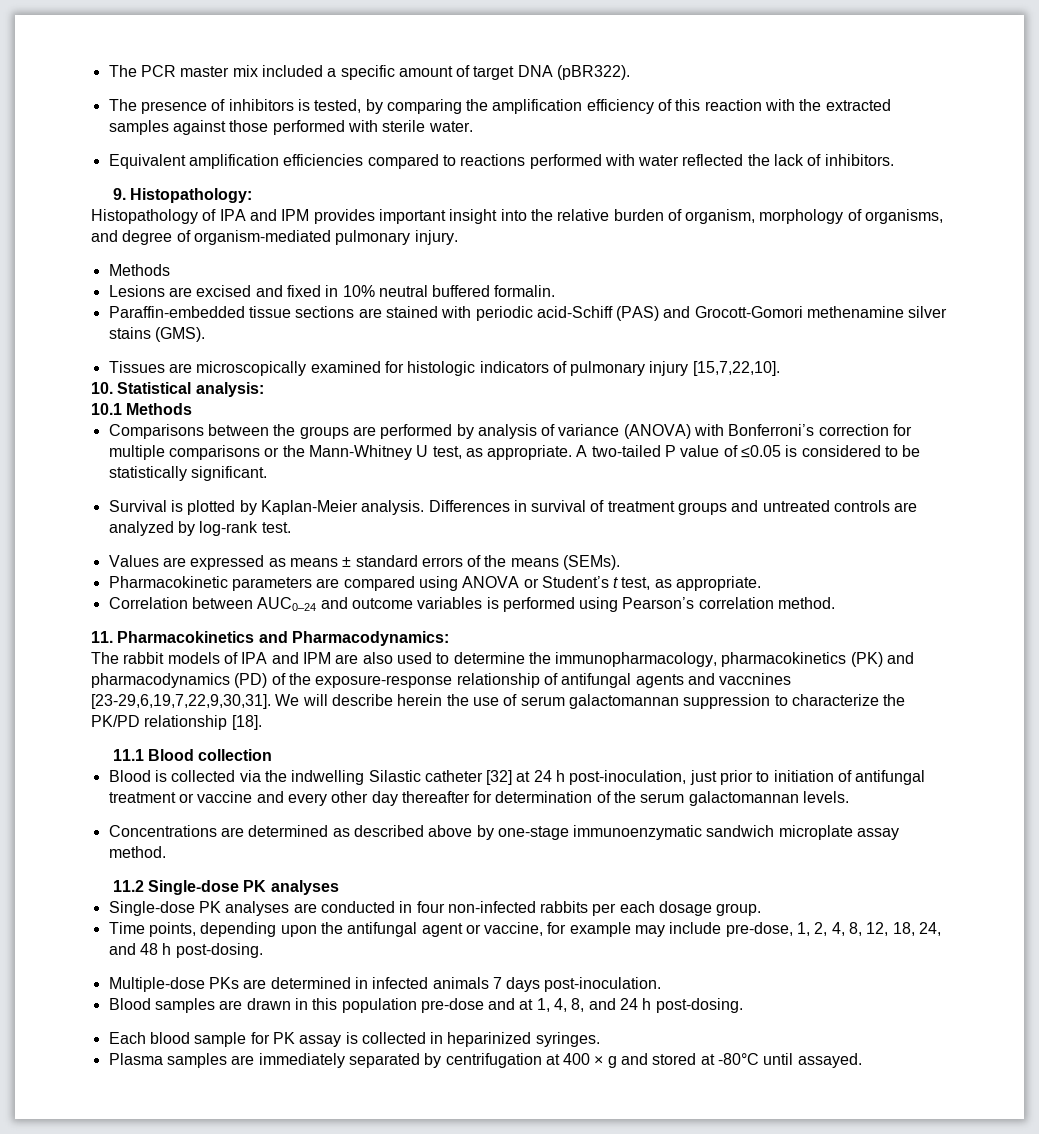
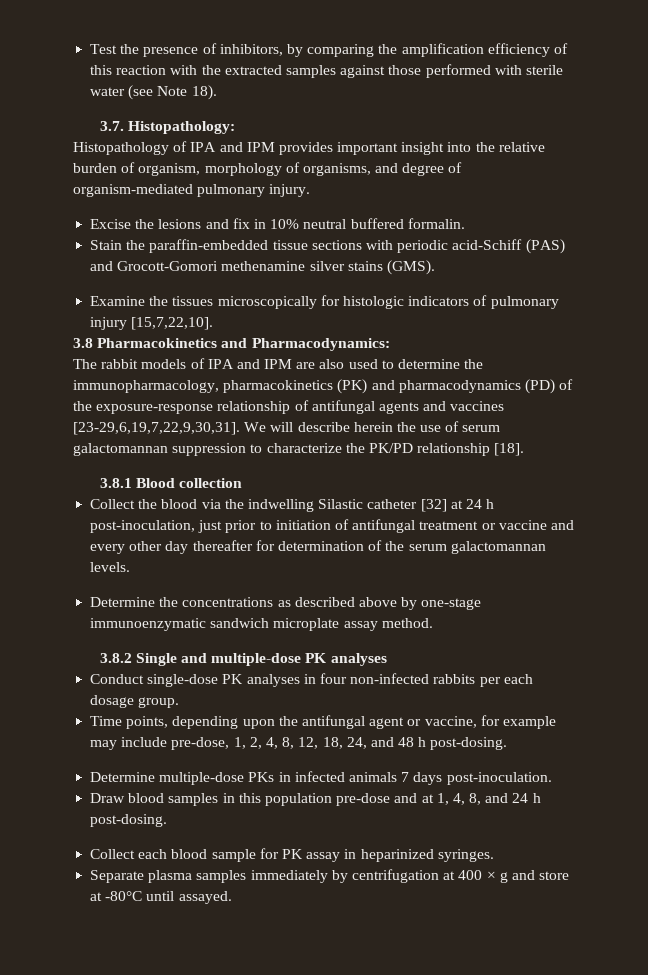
- The PCR master mix included a specific amount of target DNA (pBR322).
- The presence of inhibitors is tested, by comparing the amplification efficiency of this reaction with the extracted samples against those performed with sterile water.
- Equivalent amplification efficiencies compared to reactions performed with water reflected the lack of inhibitors.
- 9. Histopathology:
+ Test the presence of inhibitors, by comparing the amplification efficiency of this reaction with the extracted samples against those performed with sterile water (see Note 18).
+ 3.7. Histopathology:
  Histopathology of IPA and IPM provides important insight into the relative burden of organism, morphology of organisms, and degree of organism-mediated pulmonary injury.
- Methods
- Lesions are excised and fixed in 10% neutral buffered formalin.
+ Excise the lesions and fix in 10% neutral buffered formalin.
- Paraffin-embedded tissue sections are stained with periodic acid-Schiff (PAS) and Grocott-Gomori methenamine silver stains (GMS).
+ Stain the paraffin-embedded tissue sections with periodic acid-Schiff (PAS) and Grocott-Gomori methenamine silver stains (GMS).
- Tissues are microscopically examined for histologic indicators of pulmonary injury [15,7,22,10].
+ Examine the tissues microscopically for histologic indicators of pulmonary injury [15,7,22,10].
- 10. Statistical analysis:
- 10.1 Methods
- Comparisons between the groups are performed by analysis of variance (ANOVA) with Bonferroni’s correction for multiple comparisons or the Mann-Whitney U test, as appropriate. A two-tailed P value of ≤0.05 is considered to be statistically significant.
- Survival is plotted by Kaplan-Meier analysis. Differences in survival of treatment groups and untreated controls are analyzed by log-rank test.
- Values are expressed as means ± standard errors of the means (SEMs).
- Pharmacokinetic parameters are compared using ANOVA or Student’s t test, as appropriate.
- Correlation between AUC0–24 and outcome variables is performed using Pearson’s correlation method.
- 11. Pharmacokinetics and Pharmacodynamics:
+ 3.8 Pharmacokinetics and Pharmacodynamics:
- The rabbit models of IPA and IPM are also used to determine the immunopharmacology, pharmacokinetics (PK) and pharmacodynamics (PD) of the exposure-response relationship of antifungal agents and vaccnines [23-29,6,19,7,22,9,30,31].
+ The rabbit models of IPA and IPM are also used to determine the immunopharmacology, pharmacokinetics (PK) and pharmacodynamics (PD) of the exposure-response relationship of antifungal agents and vaccines [23-29,6,19,7,22,9,30,31].
- 11.1 Blood collection
+ 3.8.1 Blood collection
- Blood is collected via the indwelling Silastic catheter [32] at 24 h post-inoculation, just prior to initiation of antifungal treatment or vaccine and every other day thereafter for determination of the serum galactomannan levels.
+ Collect the blood via the indwelling Silastic catheter [32] at 24 h post-inoculation, just prior to initiation of antifungal treatment or vaccine and every other day thereafter for determination of the serum galactomannan levels.
- Concentrations are determined as described above by one-stage immunoenzymatic sandwich microplate assay method.
+ Determine the concentrations as described above by one-stage immunoenzymatic sandwich microplate assay method.
- 11.2 Single-dose PK analyses
- Single-dose PK analyses are conducted in four non-infected rabbits per each dosage group.
+ 3.8.2 Single and multiple-dose PK analyses
+ Conduct single-dose PK analyses in four non-infected rabbits per each dosage group.
- Multiple-dose PKs are determined in infected animals 7 days post-inoculation.
+ Determine multiple-dose PKs in infected animals 7 days post-inoculation.
- Blood samples are drawn in this population pre-dose and at 1, 4, 8, and 24 h post-dosing.
+ Draw blood samples in this population pre-dose and at 1, 4, 8, and 24 h post-dosing.
- Each blood sample for PK assay is collected in heparinized syringes.
+ Collect each blood sample for PK assay in heparinized syringes.
- Plasma samples are immediately separated by centrifugation at 400 × g and stored at -80°C until assayed.
+ Separate plasma samples immediately by centrifugation at 400 × g and store at -80°C until assayed.

